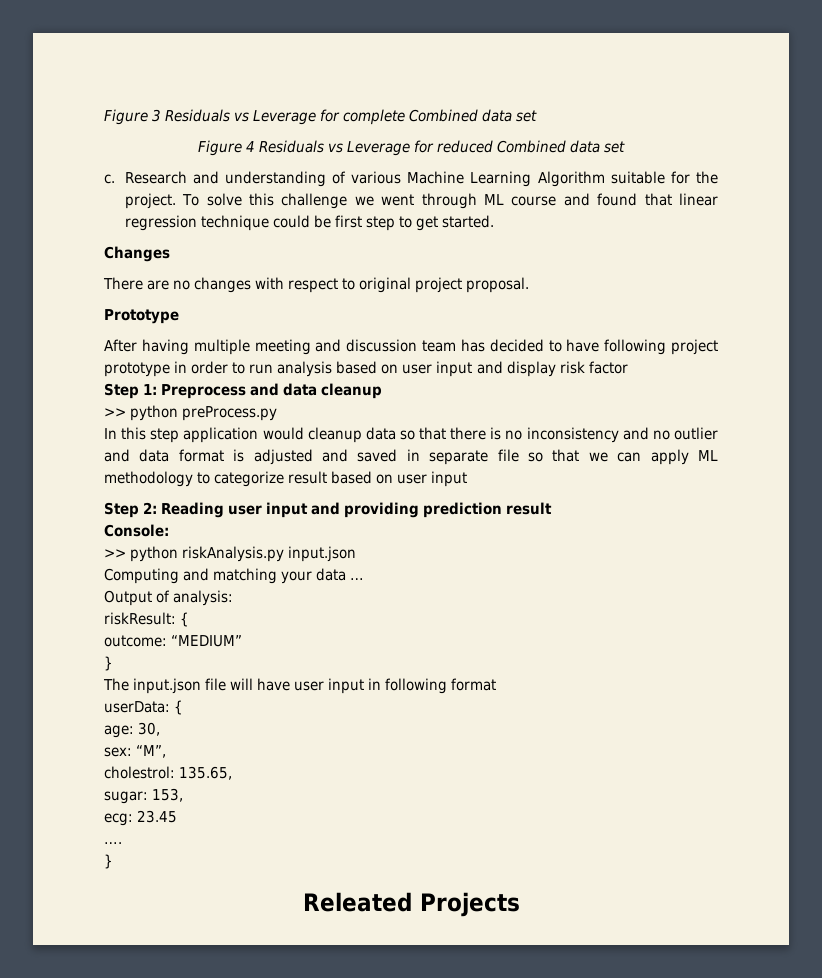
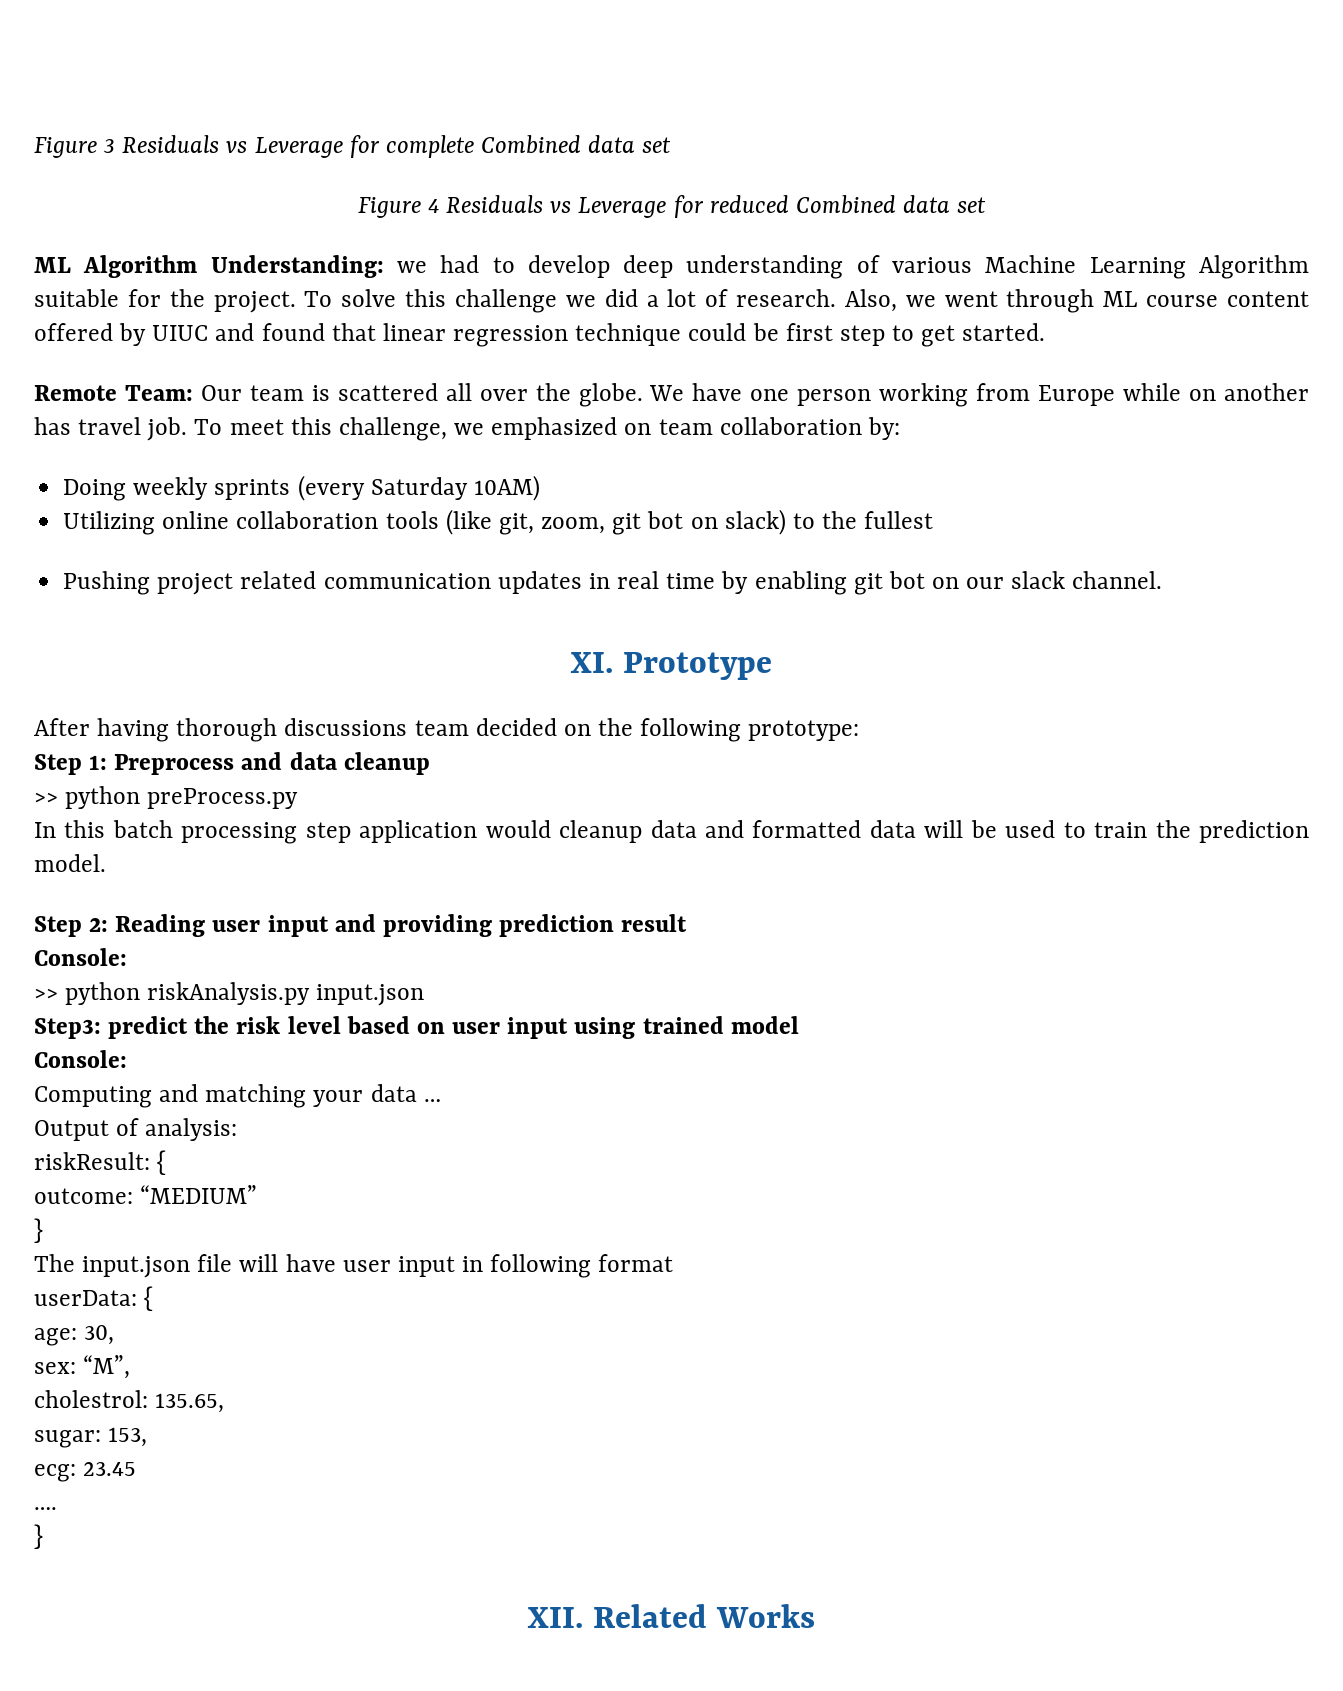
- c. Research and understanding of various Machine Learning Algorithm suitable for the project.
+ ML Algorithm Understanding: we had to develop deep understanding of various Machine Learning Algorithm suitable for the project.
- To solve this challenge we went through ML course and found that linear regression technique could be first step to get started.
+ To solve this challenge we did a lot of research. Also, we went through ML course content offered by UIUC and found that linear regression technique could be first step to get started.
- Changes
- There are no changes with respect to original project proposal.
- Prototype
- After having multiple meeting and discussion team has decided to have following project prototype in order to run analysis based on user input and display risk factor
+ Remote Team: Our team is scattered all over the globe. We have one person working from Europe while on another has travel job. To meet this challenge, we emphasized on team collaboration by:
+ Doing weekly sprints (every Saturday 10AM)
+ Utilizing online collaboration tools (like git, zoom, git bot on slack) to the fullest
+ Pushing project related communication updates in real time by enabling git bot on our slack channel.
+ XI. Prototype
+ After having thorough discussions team decided on the following prototype:
- In this step application would cleanup data so that there is no inconsistency and no outlier and data format is adjusted and saved in separate file so that we can apply ML methodology to categorize result based on user input
+ In this batch processing step application would cleanup data and formatted data will be used to train the prediction model.
+ Step3: predict the risk level based on user input using trained model
+ Console:
- Releated Projects
+ XII. Related Works

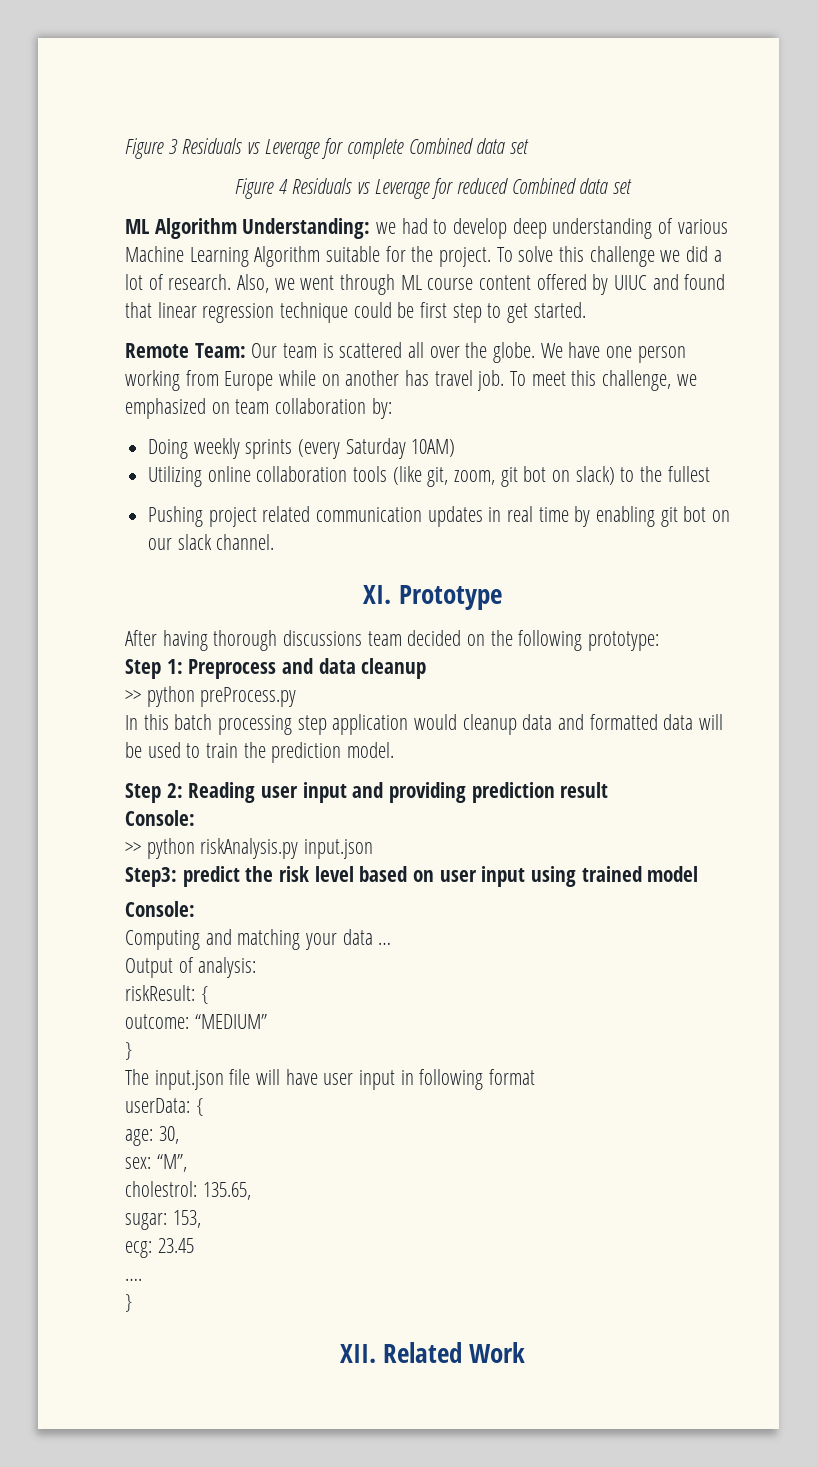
- XII. Related Works
+ XII. Related Work

